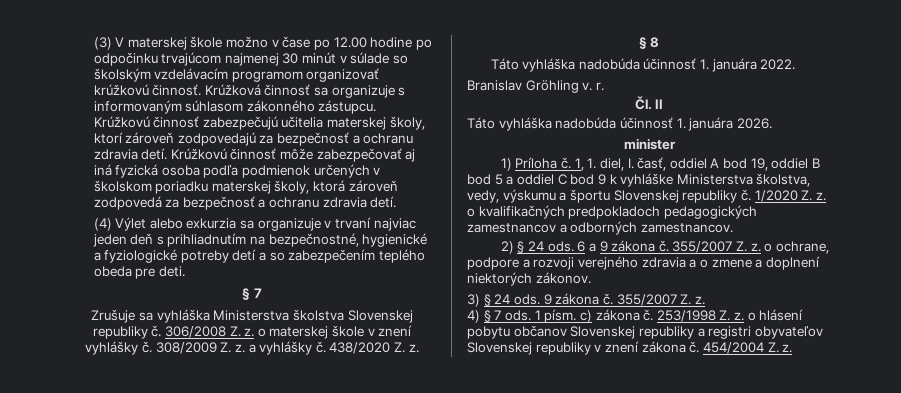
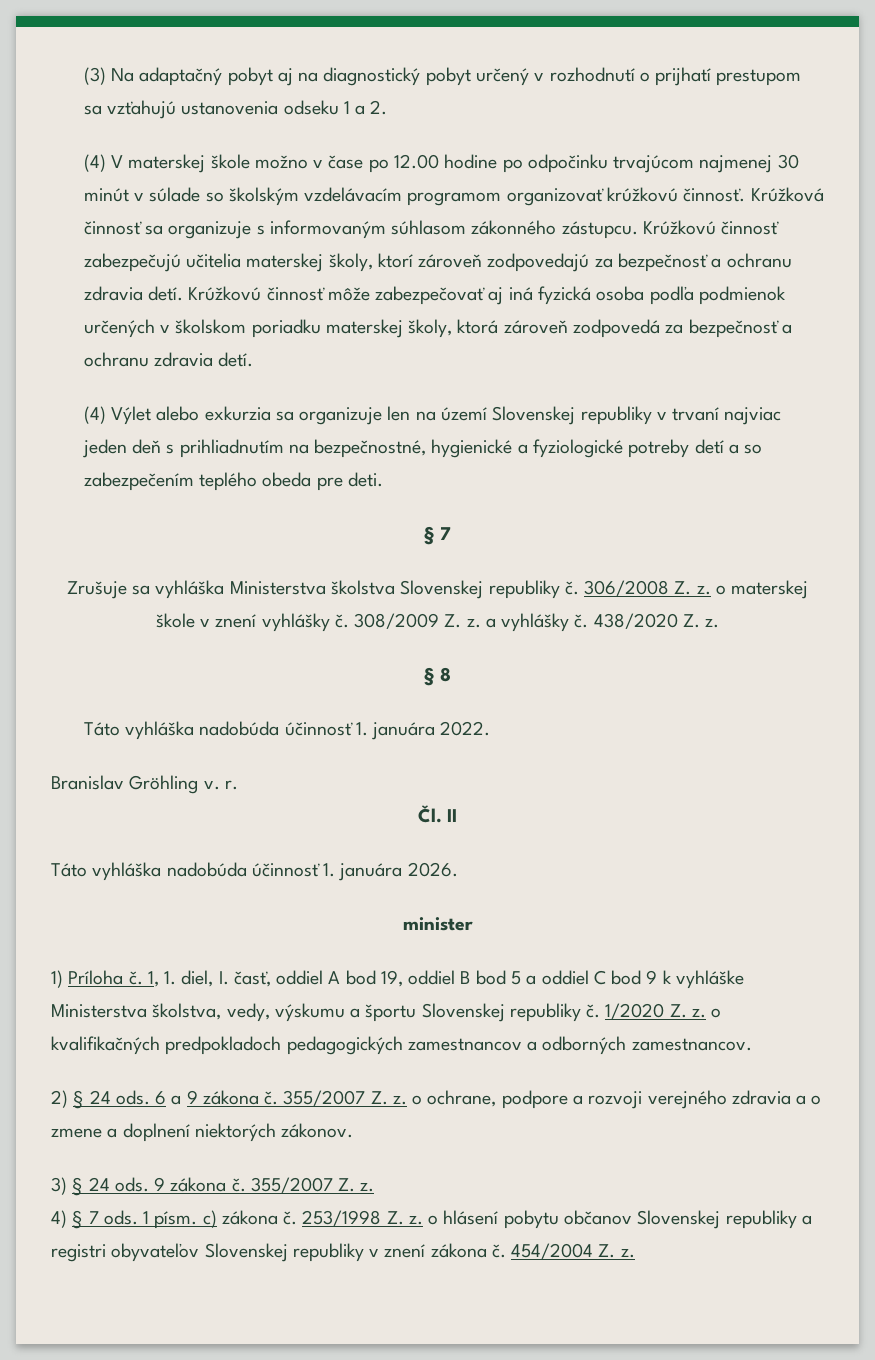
- (3) V materskej škole možno v čase po 12.00 hodine po odpočinku trvajúcom najmenej 30 minút v súlade so školským vzdelávacím programom organizovať krúžkovú činnosť.
+ (3) Na adaptačný pobyt aj na diagnostický pobyt určený v rozhodnutí o prijhatí prestupom sa vzťahujú ustanovenia odseku 1 a 2.
+ (4) V materskej škole možno v čase po 12.00 hodine po odpočinku trvajúcom najmenej 30 minút v súlade so školským vzdelávacím programom organizovať krúžkovú činnosť.
- (4) Výlet alebo exkurzia sa organizuje v trvaní najviac jeden deň s prihliadnutím na bezpečnostné, hygienické a fyziologické potreby detí a so zabezpečením teplého obeda pre deti.
+ (4) Výlet alebo exkurzia sa organizuje len na území Slovenskej republiky v trvaní najviac jeden deň s prihliadnutím na bezpečnostné, hygienické a fyziologické potreby detí a so zabezpečením teplého obeda pre deti.

